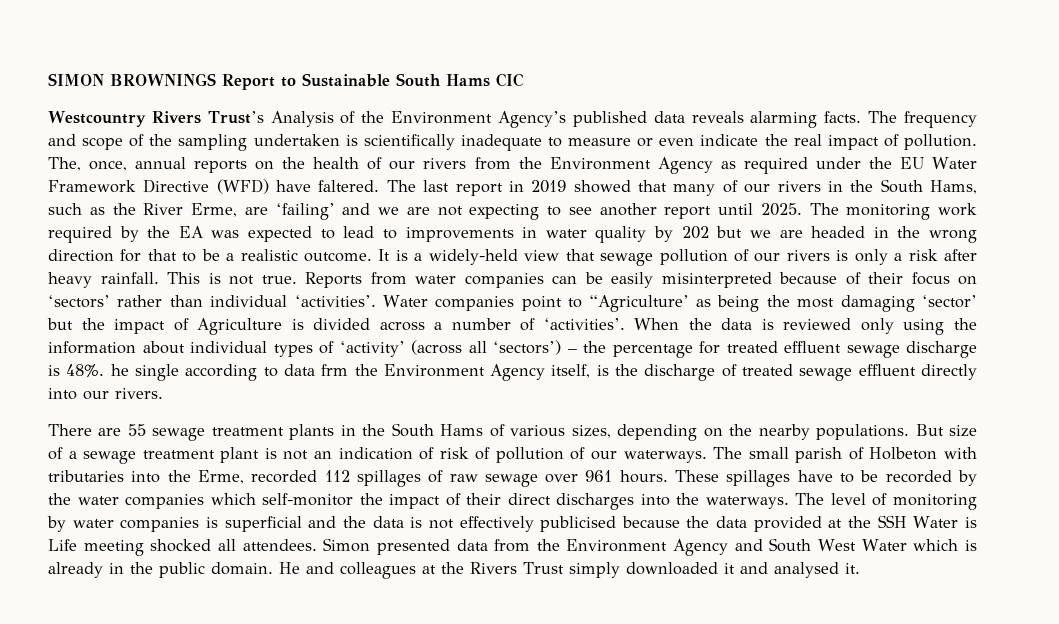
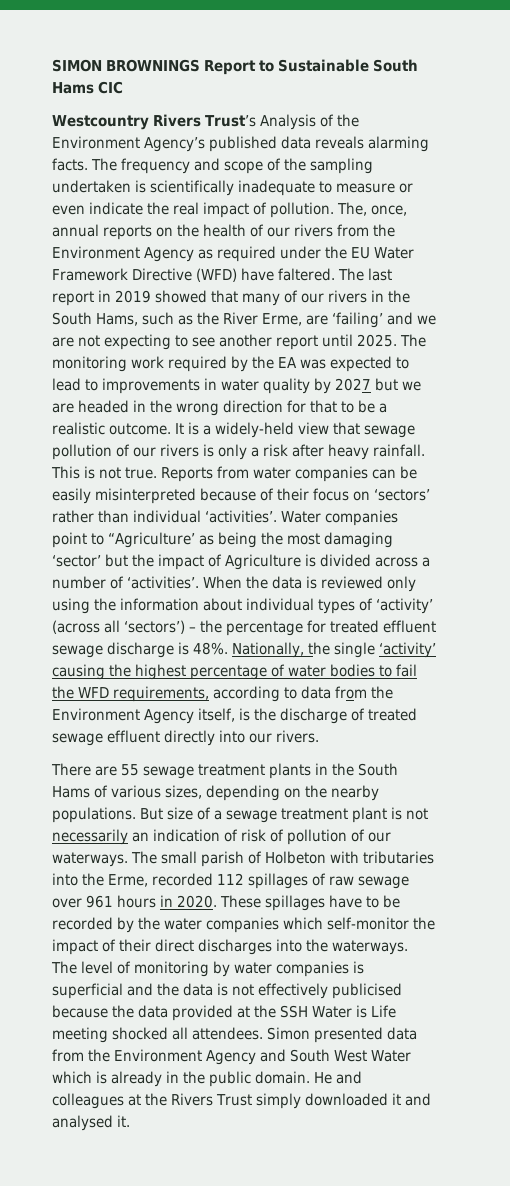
- The monitoring work required by the EA was expected to lead to improvements in water quality by 202 but we are headed in the wrong direction for that to be a realistic outcome.
+ The monitoring work required by the EA was expected to lead to improvements in water quality by 2027 but we are headed in the wrong direction for that to be a realistic outcome.
- When the data is reviewed only using the information about individual types of ‘activity’ (across all ‘sectors’) – the percentage for treated effluent sewage discharge is 48%. he single according to data frm the Environment Agency itself, is the discharge of treated sewage effluent directly into our rivers.
+ When the data is reviewed only using the information about individual types of ‘activity’ (across all ‘sectors’) – the percentage for treated effluent sewage discharge is 48%. Nationally, the single ‘activity’ causing the highest percentage of water bodies to fail the WFD requirements, according to data from the Environment Agency itself, is the discharge of treated sewage effluent directly into our rivers.
- But size of a sewage treatment plant is not an indication of risk of pollution of our waterways.
+ But size of a sewage treatment plant is not necessarily an indication of risk of pollution of our waterways.
- The small parish of Holbeton with tributaries into the Erme, recorded 112 spillages of raw sewage over 961 hours.
+ The small parish of Holbeton with tributaries into the Erme, recorded 112 spillages of raw sewage over 961 hours in 2020.

